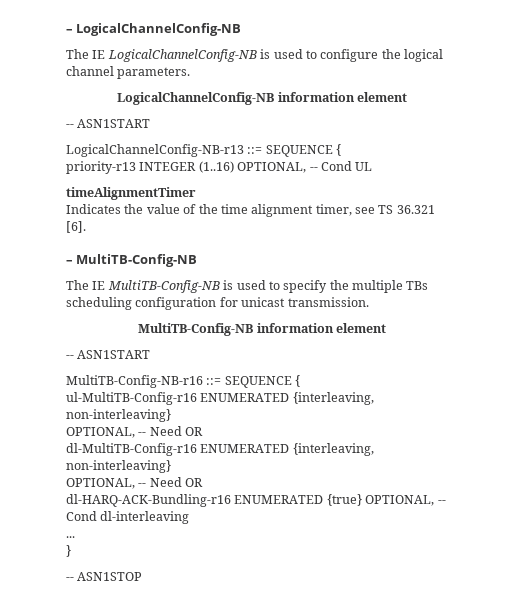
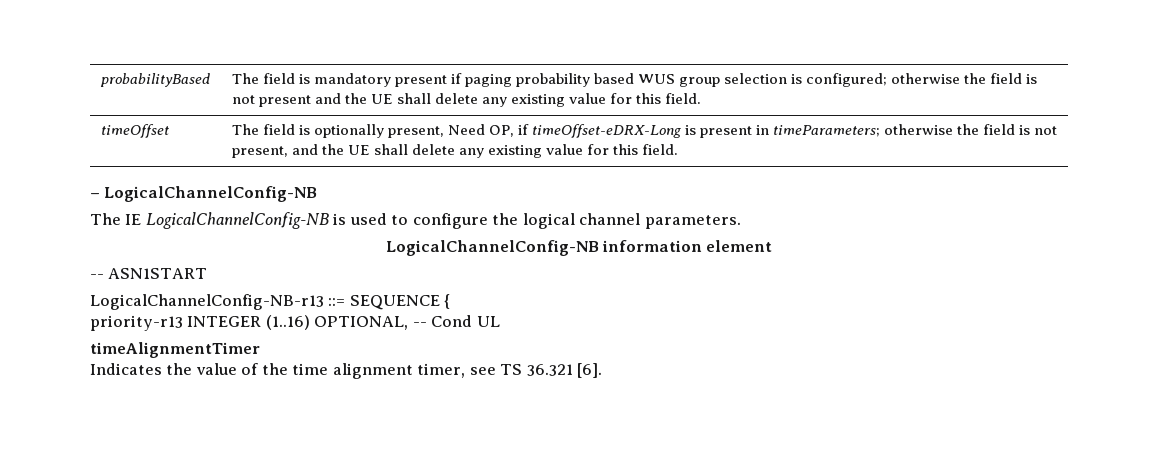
+ probabilityBased | The field is mandatory present if paging probability based WUS group selection is configured; otherwise the field is not present and the UE shall delete any existing value for this field.
+ timeOffset | The field is optionally present, Need OP, if timeOffset-eDRX-Long is present in timeParameters; otherwise the field is not present, and the UE shall delete any existing value for this field.
- – MultiTB-Config-NB
- The IE MultiTB-Config-NB is used to specify the multiple TBs scheduling configuration for unicast transmission.
- MultiTB-Config-NB information element
- -- ASN1START
- MultiTB-Config-NB-r16 ::= SEQUENCE {
- ul-MultiTB-Config-r16 ENUMERATED {interleaving, non-interleaving}
- OPTIONAL, -- Need OR
- dl-MultiTB-Config-r16 ENUMERATED {interleaving, non-interleaving}
- OPTIONAL, -- Need OR
- dl-HARQ-ACK-Bundling-r16 ENUMERATED {true} OPTIONAL, -- Cond dl-interleaving
- ...
- }
- -- ASN1STOP

